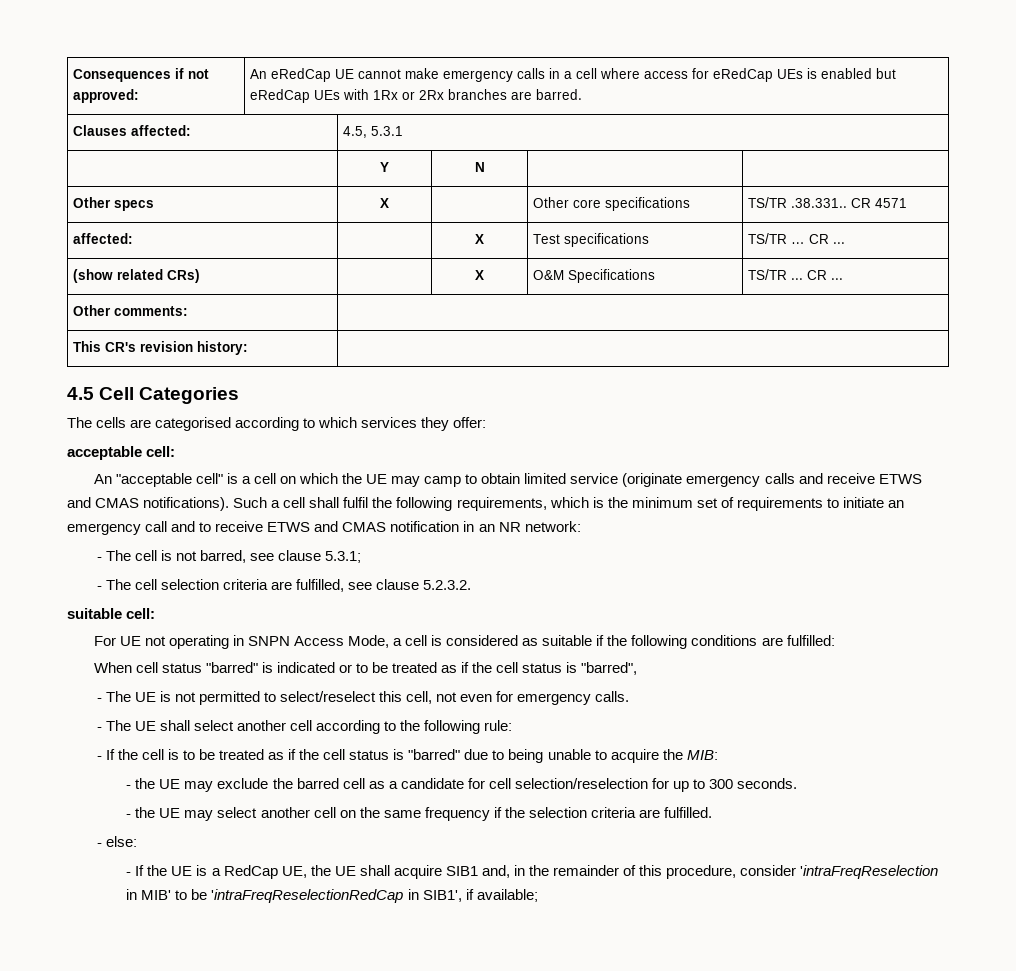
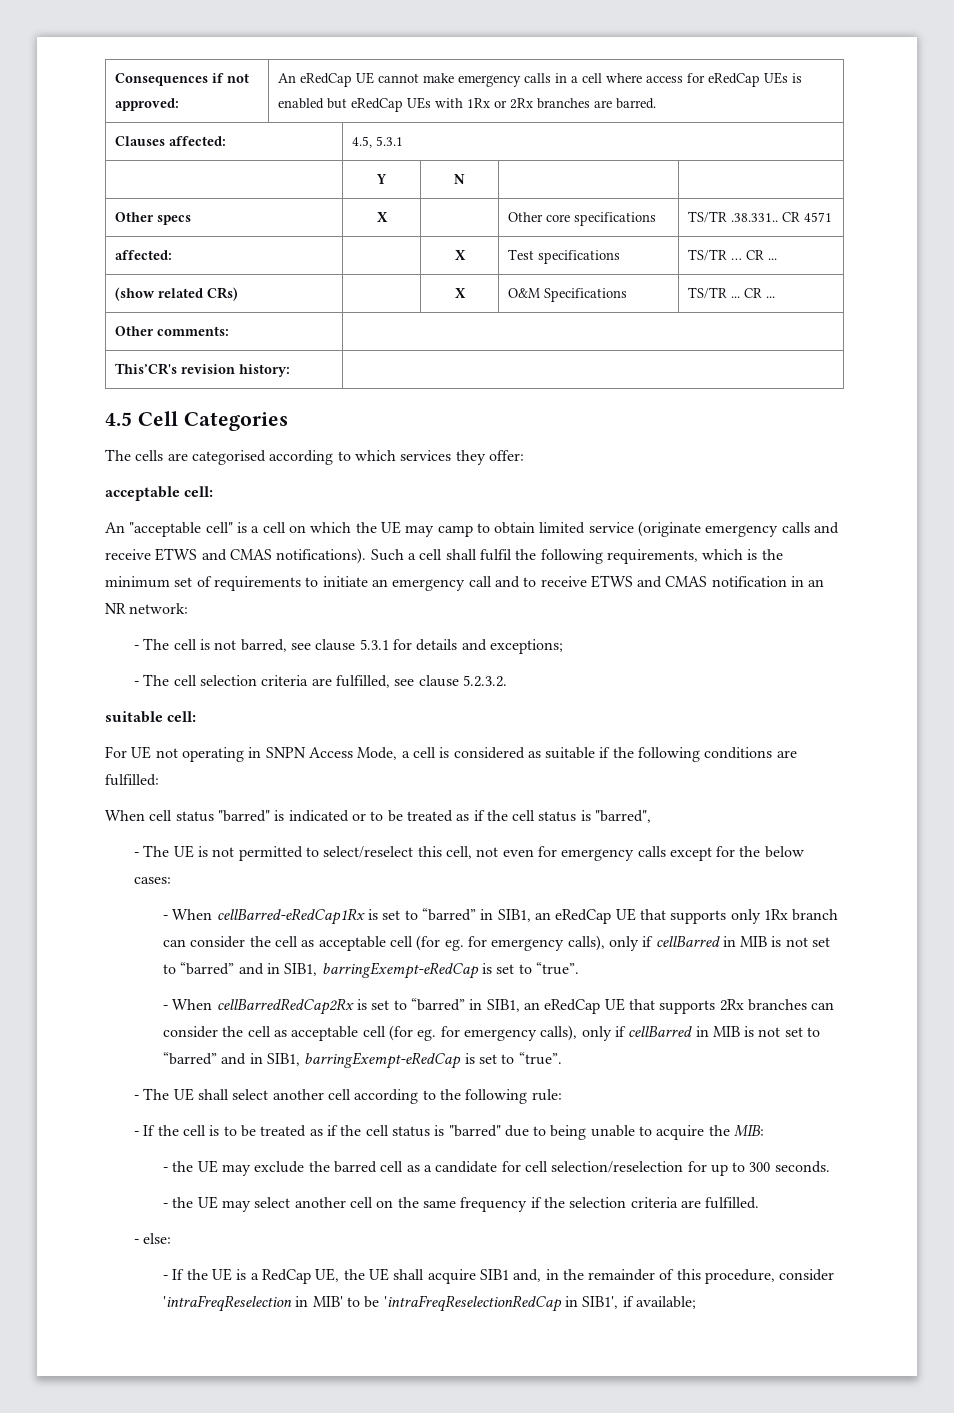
- This CR's revision history: |
+ This’CR's revision history: |
- - The cell is not barred, see clause 5.3.1;
+ - The cell is not barred, see clause 5.3.1 for details and exceptions;
- - The UE is not permitted to select/reselect this cell, not even for emergency calls.
+ - The UE is not permitted to select/reselect this cell, not even for emergency calls except for the below cases:
+ - When cellBarred-eRedCap1Rx is set to “barred” in SIB1, an eRedCap UE that supports only 1Rx branch can consider the cell as acceptable cell (for eg. for emergency calls), only if cellBarred in MIB is not set to “barred” and in SIB1, barringExempt-eRedCap is set to “true”.
+ - When cellBarredRedCap2Rx is set to “barred” in SIB1, an eRedCap UE that supports 2Rx branches can consider the cell as acceptable cell (for eg. for emergency calls), only if cellBarred in MIB is not set to “barred” and in SIB1, barringExempt-eRedCap is set to “true”.

